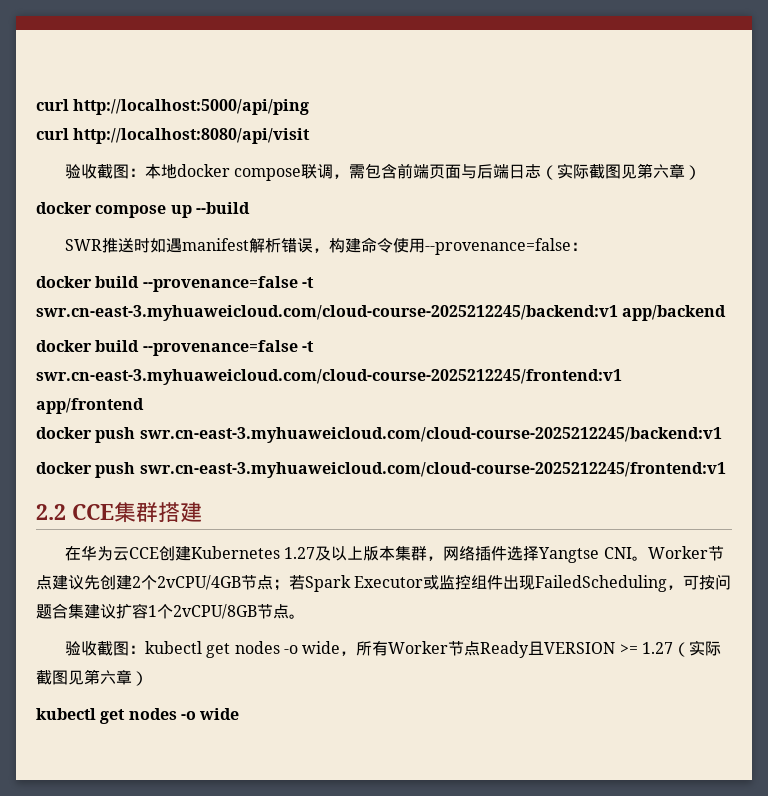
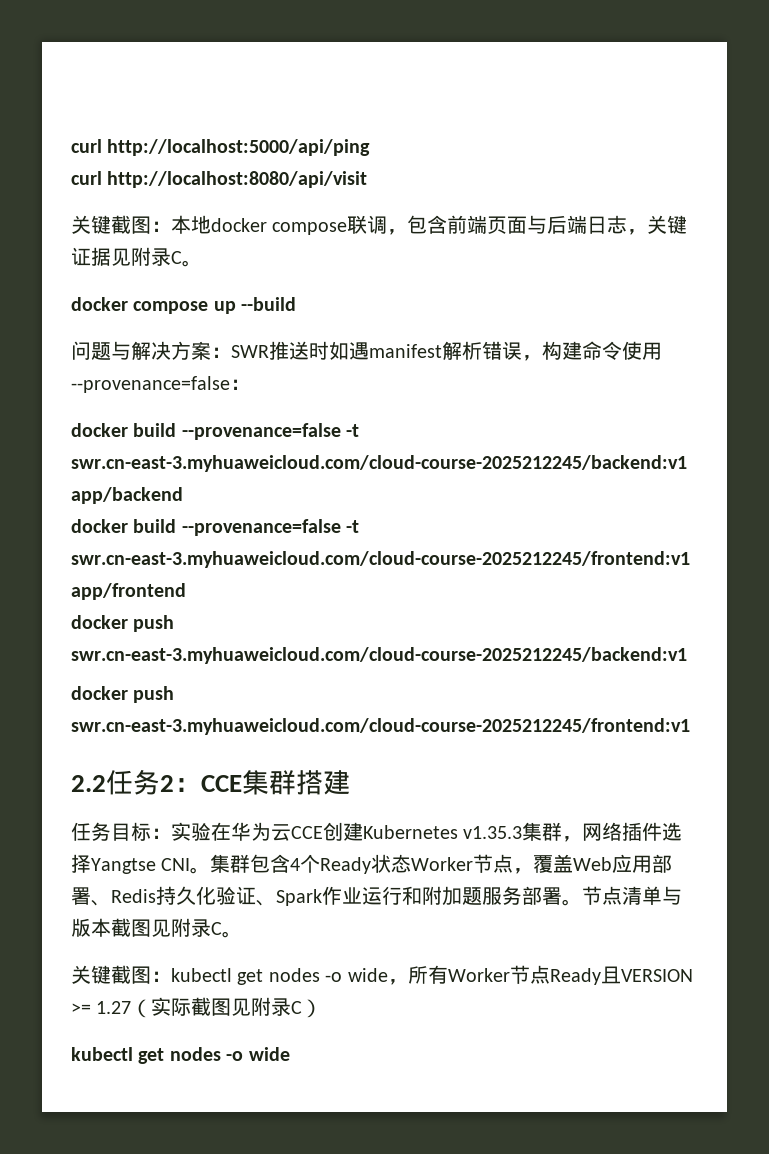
- 验收截图：本地docker compose联调，需包含前端页面与后端日志（实际截图见第六章）
+ 关键截图：本地docker compose联调，包含前端页面与后端日志，关键证据见附录C。
- SWR推送时如遇manifest解析错误，构建命令使用--provenance=false：
+ 问题与解决方案：SWR推送时如遇manifest解析错误，构建命令使用--provenance=false：
- 2.2 CCE集群搭建
+ 2.2任务2：CCE集群搭建
- 在华为云CCE创建Kubernetes 1.27及以上版本集群，网络插件选择Yangtse CNI。
+ 任务目标：实验在华为云CCE创建Kubernetes v1.35.3集群，网络插件选择Yangtse CNI。
- Worker节点建议先创建2个2vCPU/4GB节点；若Spark Executor或监控组件出现FailedScheduling，可按问题合集建议扩容1个2vCPU/8GB节点。
- 验收截图：kubectl get nodes -o wide，所有Worker节点Ready且VERSION >= 1.27（实际截图见第六章）
+ 集群包含4个Ready状态Worker节点，覆盖Web应用部署、Redis持久化验证、Spark作业运行和附加题服务部署。节点清单与版本截图见附录C。
+ 关键截图：kubectl get nodes -o wide，所有Worker节点Ready且VERSION >= 1.27（实际截图见附录C）

